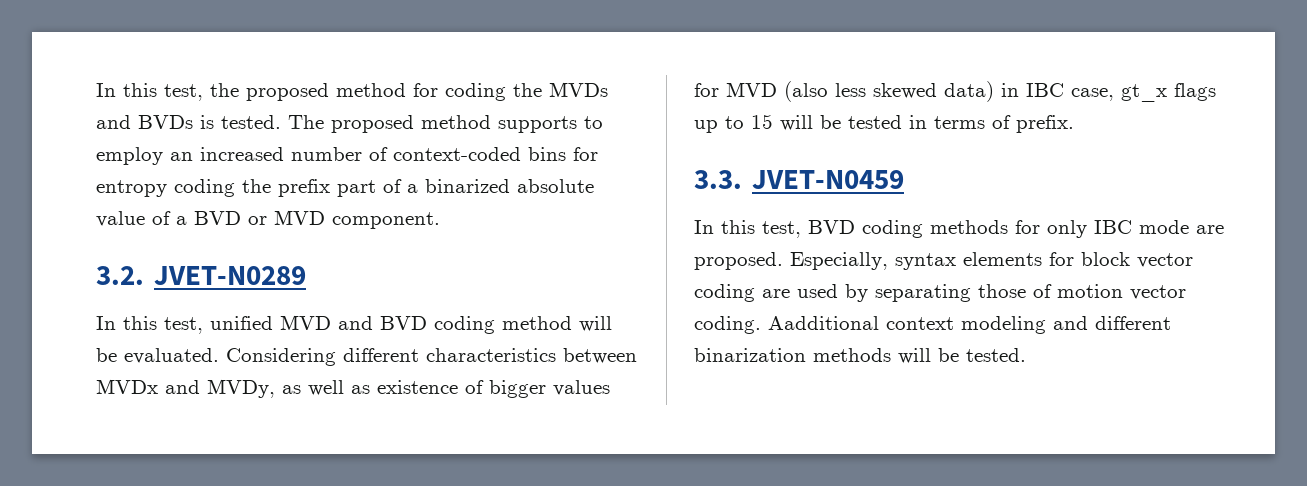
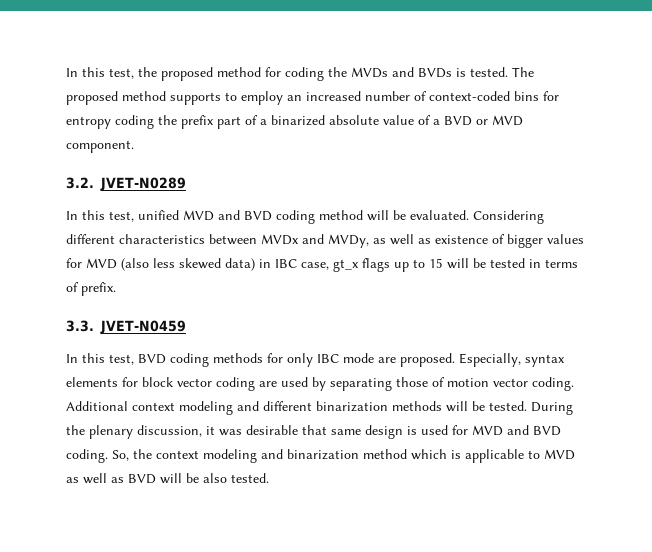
- Aadditional context modeling and different binarization methods will be tested.
+ Additional context modeling and different binarization methods will be tested.
+ During the plenary discussion, it was desirable that same design is used for MVD and BVD coding. So, the context modeling and binarization method which is applicable to MVD as well as BVD will be also tested.

